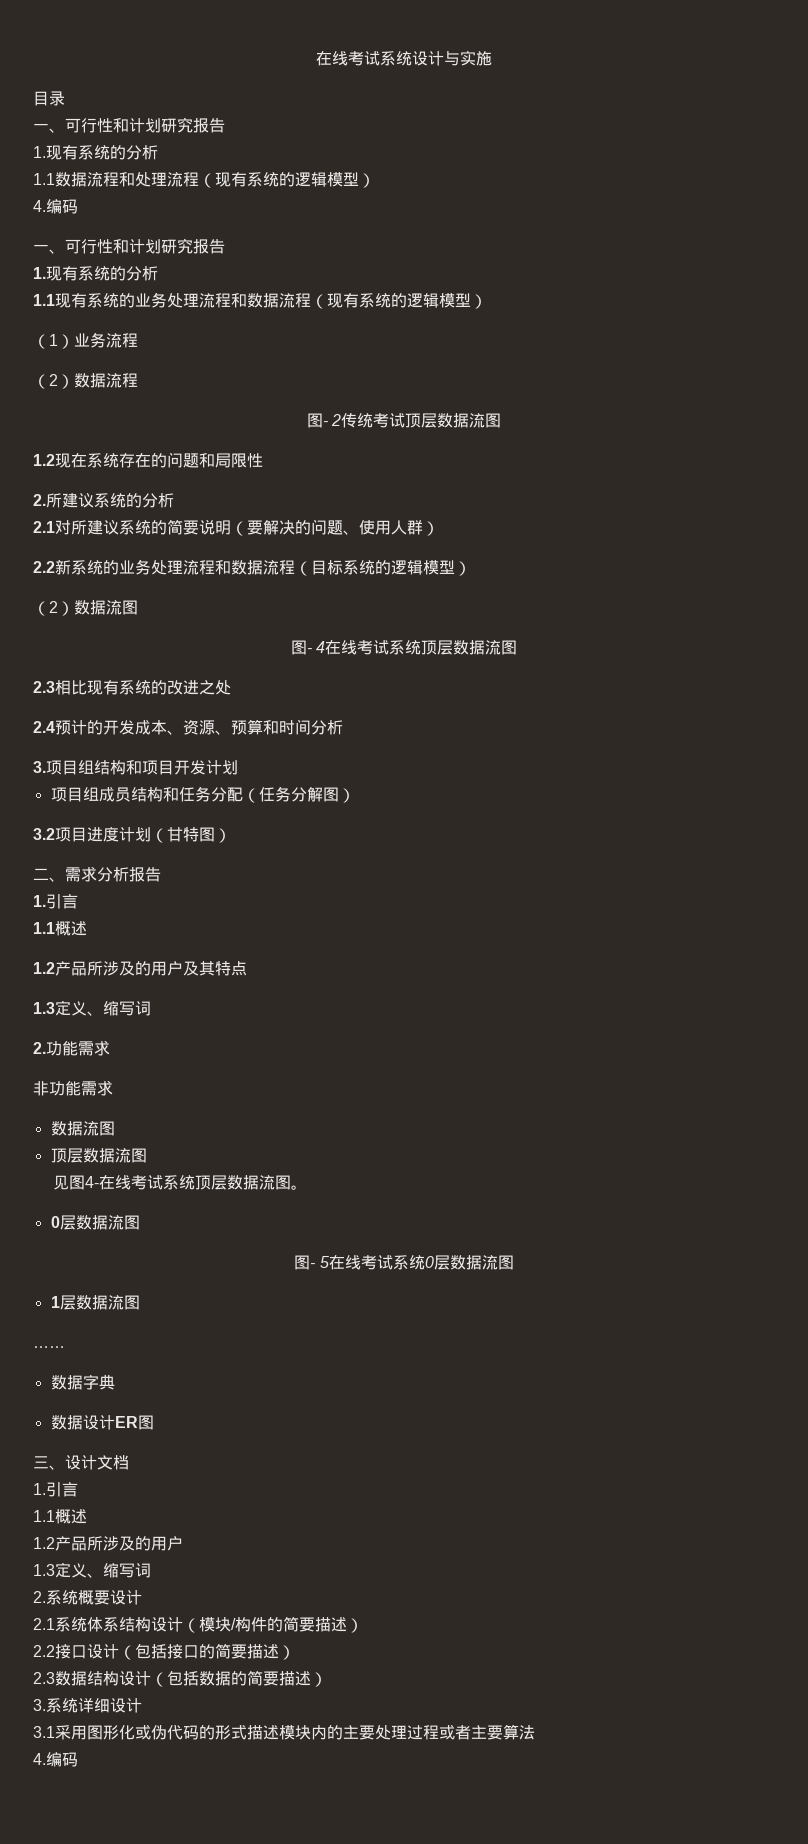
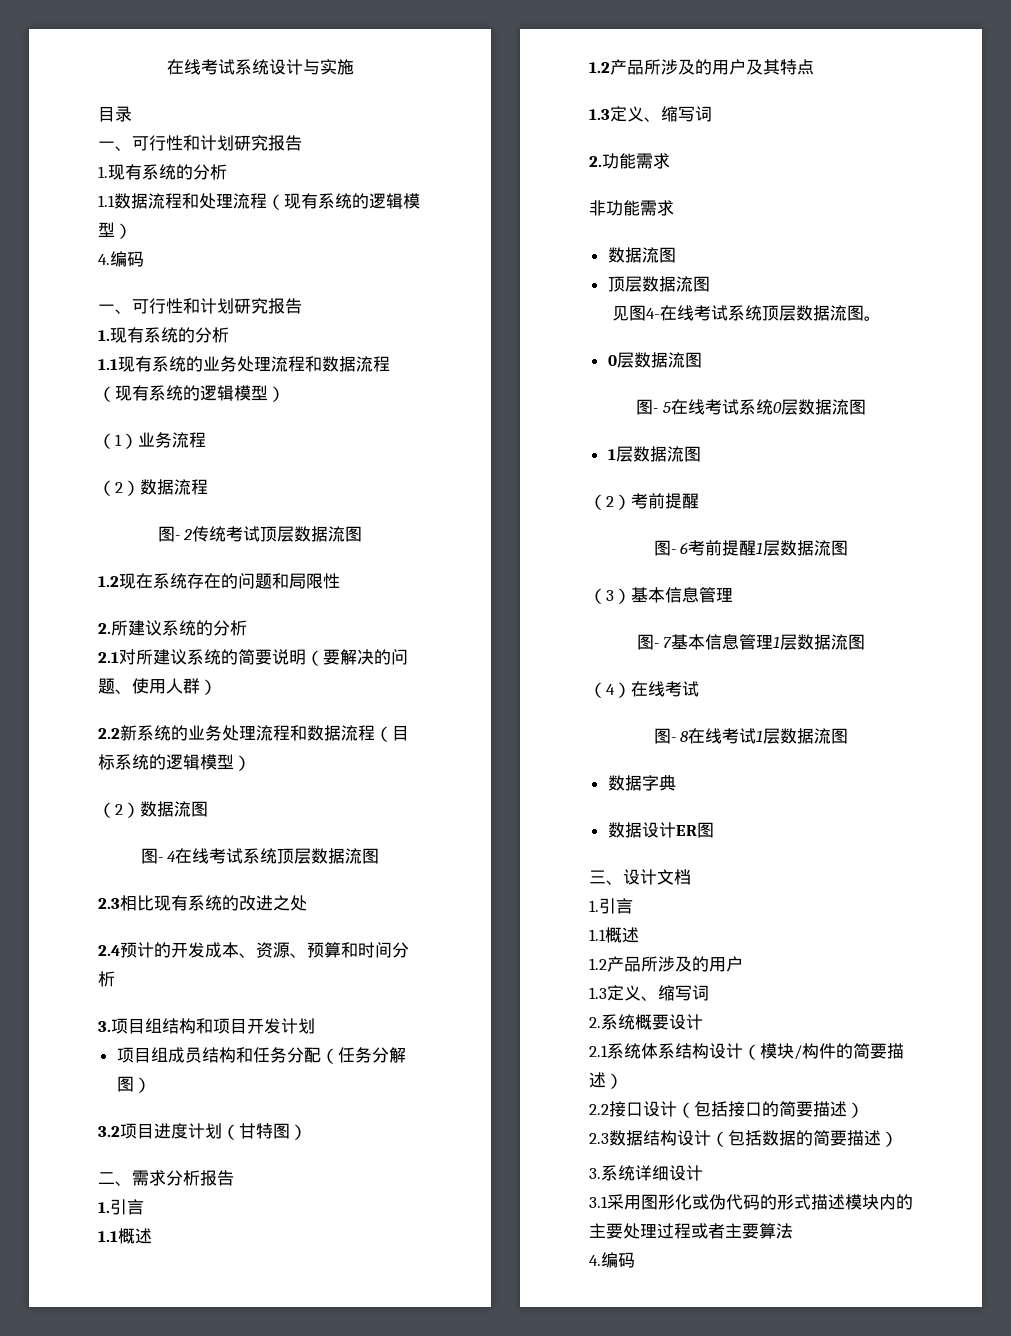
- ……
+ （2）考前提醒
+ 图- 6考前提醒1层数据流图
+ （3）基本信息管理
+ 图- 7基本信息管理1层数据流图
+ （4）在线考试
+ 图- 8在线考试1层数据流图

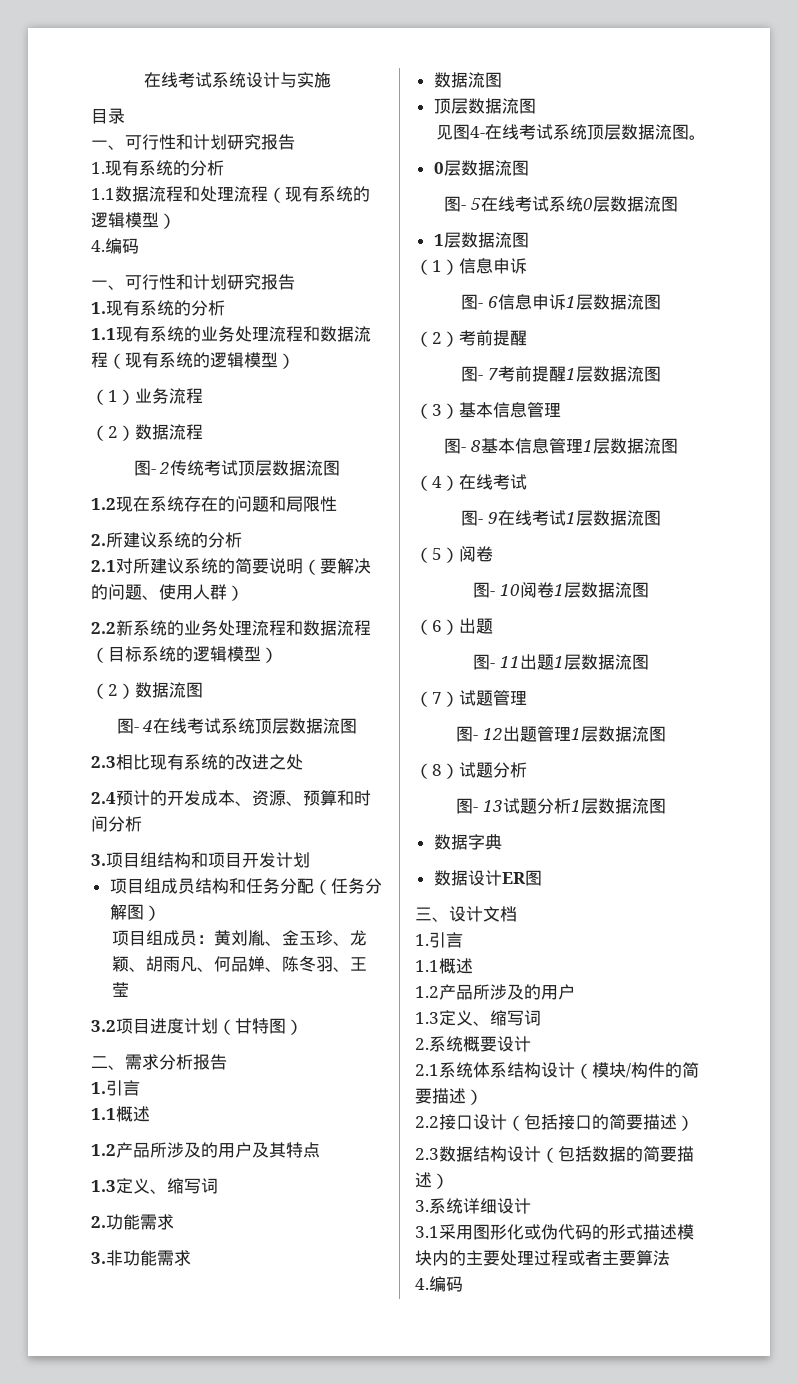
+ 项目组成员：黄刘胤、金玉珍、龙颖、胡雨凡、何品婵、陈冬羽、王莹
- 非功能需求
+ 3.非功能需求
+ （1）信息申诉
+ 图- 6信息申诉1层数据流图
- 图- 6考前提醒1层数据流图
+ 图- 7考前提醒1层数据流图
- 图- 7基本信息管理1层数据流图
+ 图- 8基本信息管理1层数据流图
- 图- 8在线考试1层数据流图
+ 图- 9在线考试1层数据流图
+ （5）阅卷
+ 图- 10阅卷1层数据流图
+ （6）出题
+ 图- 11出题1层数据流图
+ （7）试题管理
+ 图- 12出题管理1层数据流图
+ （8）试题分析
+ 图- 13试题分析1层数据流图

